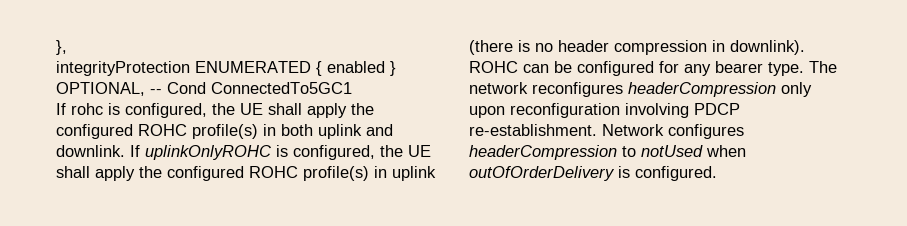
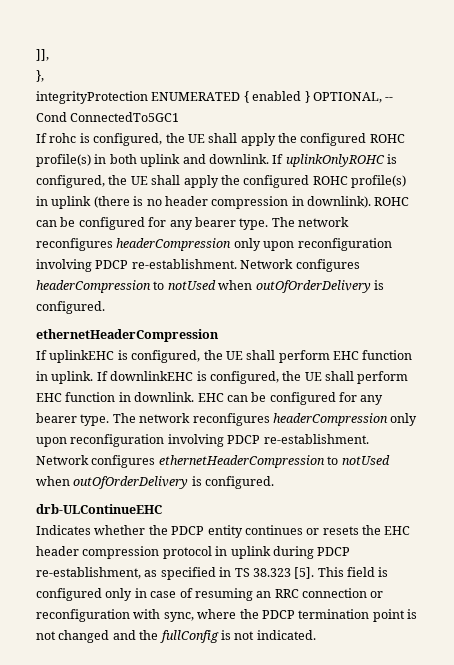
+ ]],
  Network configures headerCompression to notUsed when outOfOrderDelivery is configured.
+ ethernetHeaderCompression
+ If uplinkEHC is configured, the UE shall perform EHC function in uplink. If downlinkEHC is configured, the UE shall perform EHC function in downlink. EHC can be configured for any bearer type. The network reconfigures headerCompression only upon reconfiguration involving PDCP re-establishment. Network configures ethernetHeaderCompression to notUsed when outOfOrderDelivery is configured.
+ drb-ULContinueEHC
+ Indicates whether the PDCP entity continues or resets the EHC header compression protocol in uplink during PDCP re-establishment, as specified in TS 38.323 [5]. This field is configured only in case of resuming an RRC connection or reconfiguration with sync, where the PDCP termination point is not changed and the fullConfig is not indicated.

